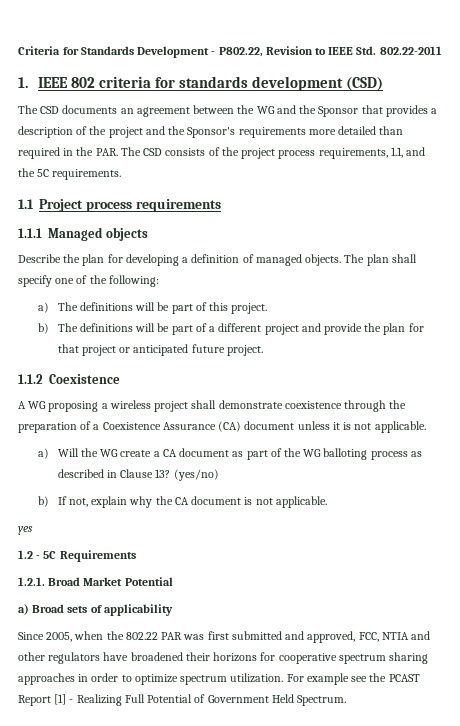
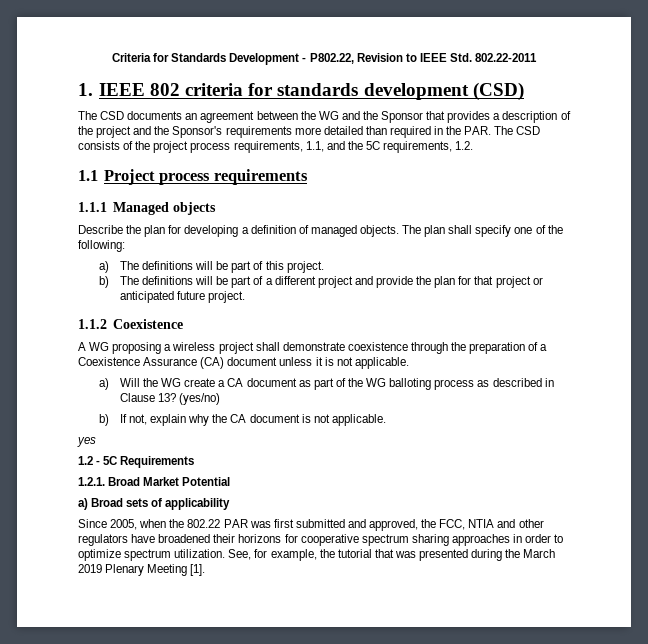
- The CSD documents an agreement between the WG and the Sponsor that provides a description of the project and the Sponsor's requirements more detailed than required in the PAR. The CSD consists of the project process requirements, 1.1, and the 5C requirements.
+ The CSD documents an agreement between the WG and the Sponsor that provides a description of the project and the Sponsor's requirements more detailed than required in the PAR. The CSD consists of the project process requirements, 1.1, and the 5C requirements, 1.2.
- Since 2005, when the 802.22 PAR was first submitted and approved, FCC, NTIA and other regulators have broadened their horizons for cooperative spectrum sharing approaches in order to optimize spectrum utilization.
+ Since 2005, when the 802.22 PAR was first submitted and approved, the FCC, NTIA and other regulators have broadened their horizons for cooperative spectrum sharing approaches in order to optimize spectrum utilization.
- For example see the PCAST Report [1] - Realizing Full Potential of Government Held Spectrum.
+ See, for example, the tutorial that was presented during the March 2019 Plenary Meeting [1].

